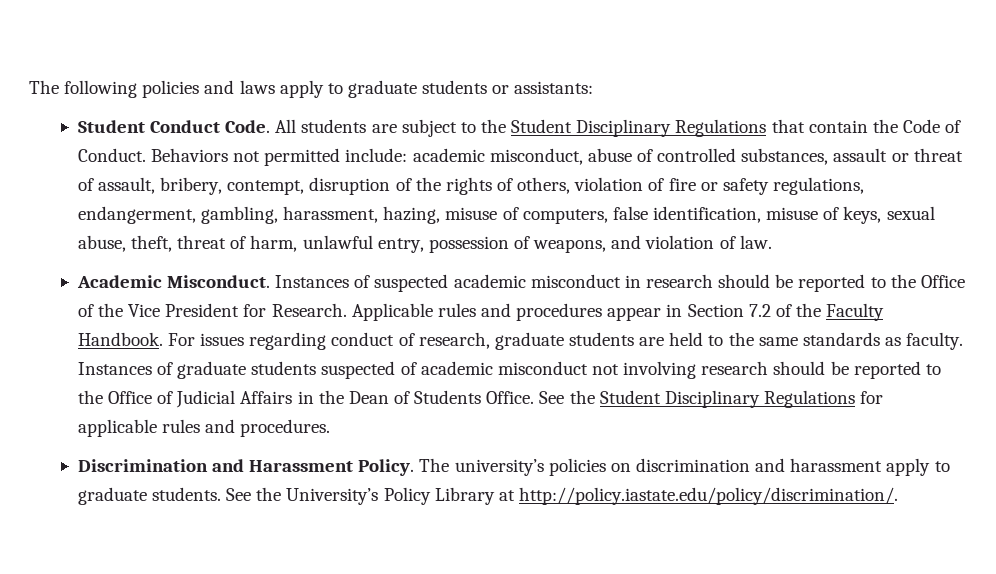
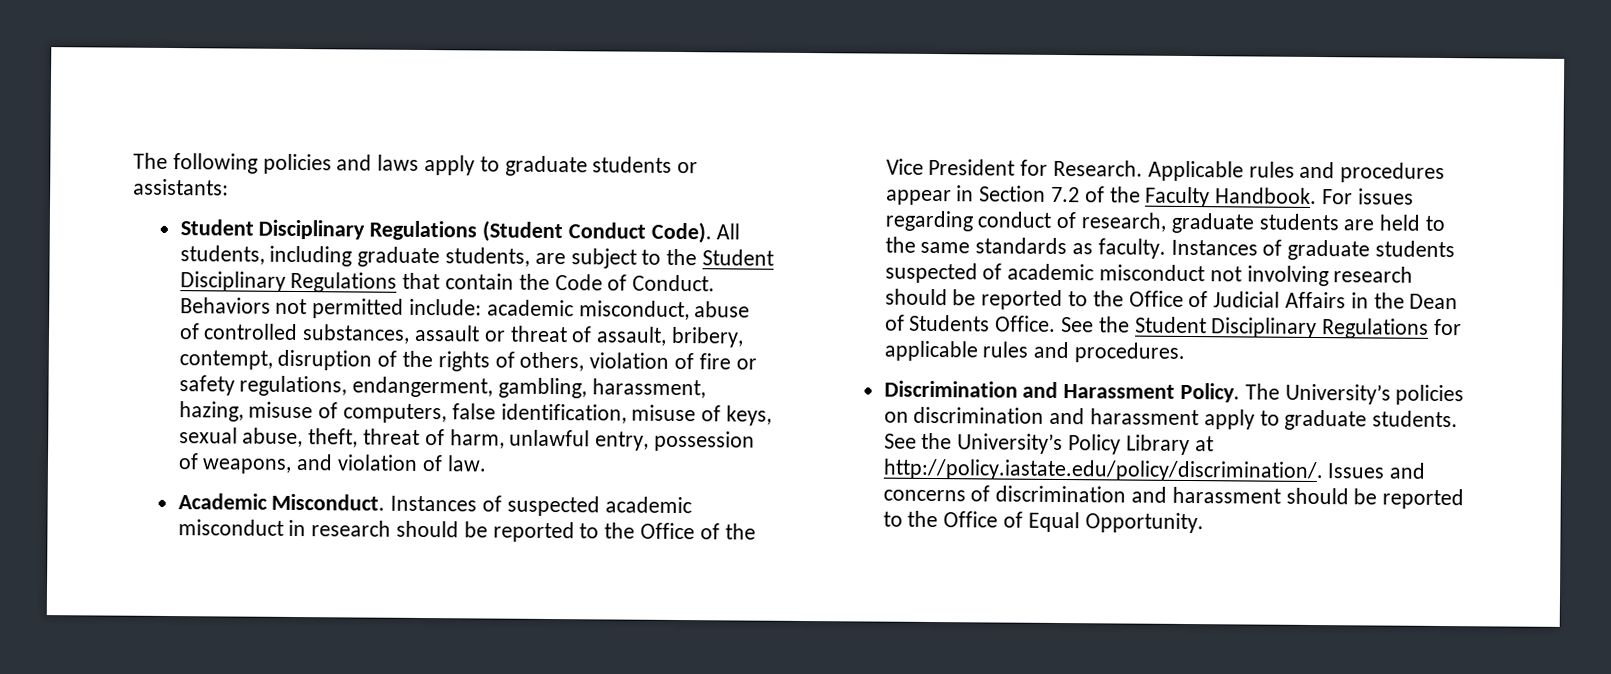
- Student Conduct Code. All students are subject to the Student Disciplinary Regulations that contain the Code of Conduct.
+ Student Disciplinary Regulations (Student Conduct Code). All students, including graduate students, are subject to the Student Disciplinary Regulations that contain the Code of Conduct.
- The university’s policies on discrimination and harassment apply to graduate students.
+ The University’s policies on discrimination and harassment apply to graduate students.
- See the University’s Policy Library at http://policy.iastate.edu/policy/discrimination/.
+ See the University’s Policy Library at http://policy.iastate.edu/policy/discrimination/. Issues and concerns of discrimination and harassment should be reported to the Office of Equal Opportunity.

